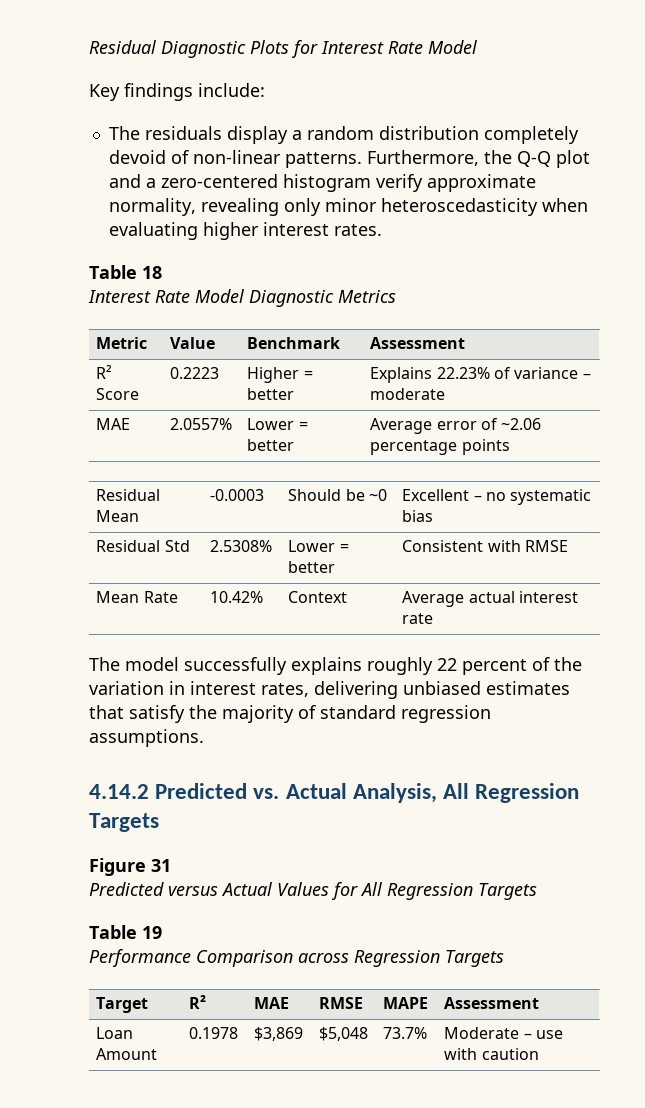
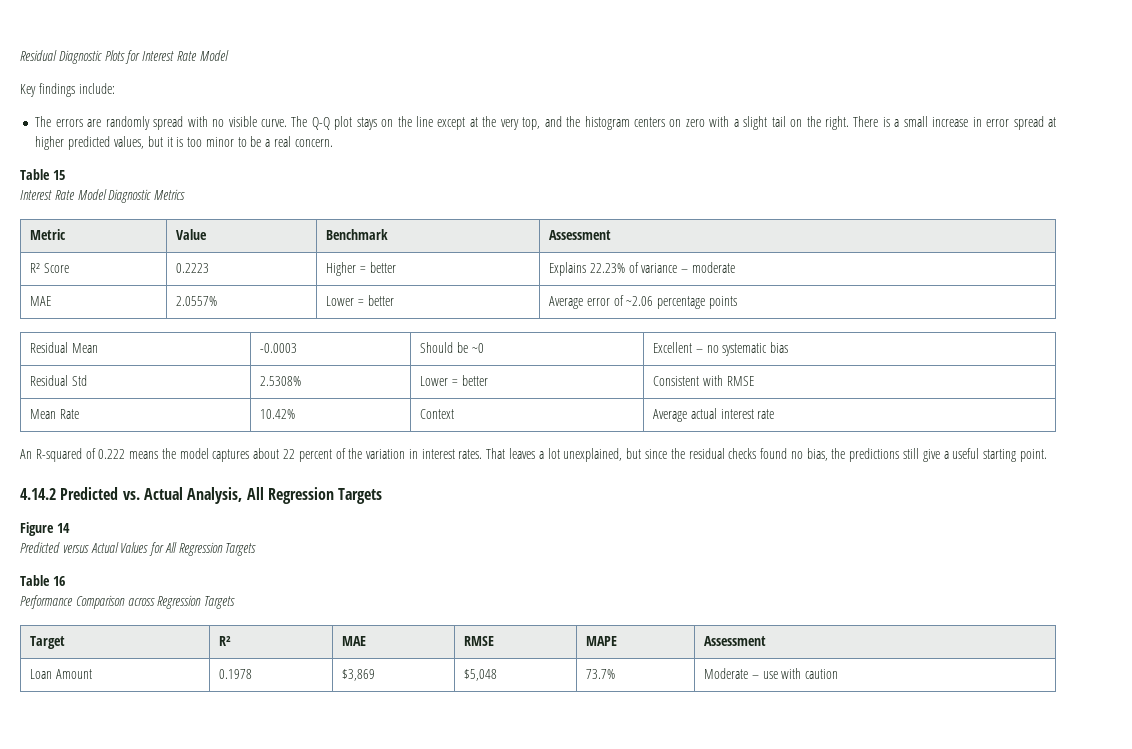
- The residuals display a random distribution completely devoid of non-linear patterns. Furthermore, the Q-Q plot and a zero-centered histogram verify approximate normality, revealing only minor heteroscedasticity when evaluating higher interest rates.
- Table 18
+ The errors are randomly spread with no visible curve. The Q-Q plot stays on the line except at the very top, and the histogram centers on zero with a slight tail on the right. There is a small increase in error spread at higher predicted values, but it is too minor to be a real concern.
+ Table 15
- The model successfully explains roughly 22 percent of the variation in interest rates, delivering unbiased estimates that satisfy the majority of standard regression assumptions.
+ An R-squared of 0.222 means the model captures about 22 percent of the variation in interest rates. That leaves a lot unexplained, but since the residual checks found no bias, the predictions still give a useful starting point.
- Figure 31
+ Figure 14
- Table 19
+ Table 16

